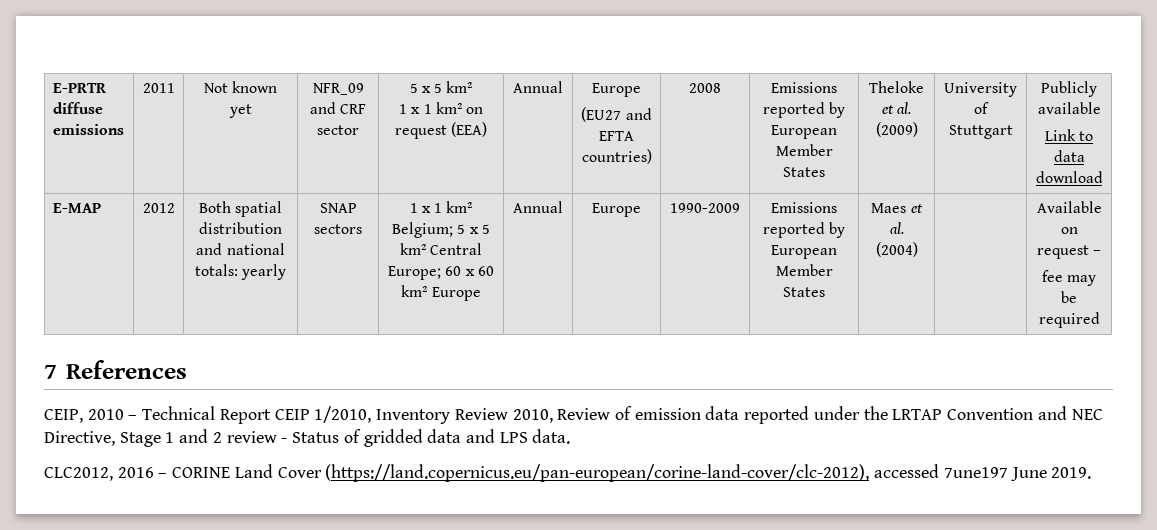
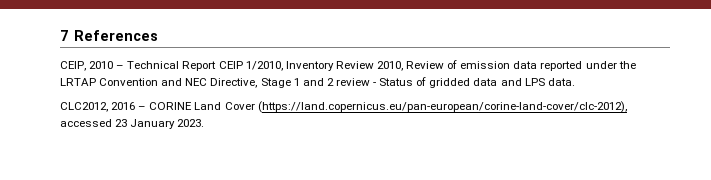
- E-PRTR diffuse emissions | 2011 | Not known yet | NFR_09 and CRF sector | 5 x 5 km²
- 1 x 1 km² on request (EEA) | Annual | Europe
- (EU27 and EFTA countries) | 2008 | Emissions reported by European Member States | Theloke et al. (2009) | University of Stuttgart | Publicly available
- Link to data download
- E-MAP | 2012 | Both spatial distribution and national totals: yearly | SNAP sectors | 1 x 1 km² Belgium; 5 x 5 km² Central Europe; 60 x 60 km² Europe | Annual | Europe | 1990-2009 | Emissions reported by European Member States | Maes et al. (2004) | | Available on request –
- fee may be required
- CLC2012, 2016 – CORINE Land Cover (https://land.copernicus.eu/pan-european/corine-land-cover/clc-2012), accessed 7une197 June 2019.
+ CLC2012, 2016 – CORINE Land Cover (https://land.copernicus.eu/pan-european/corine-land-cover/clc-2012), accessed 23 January 2023.

